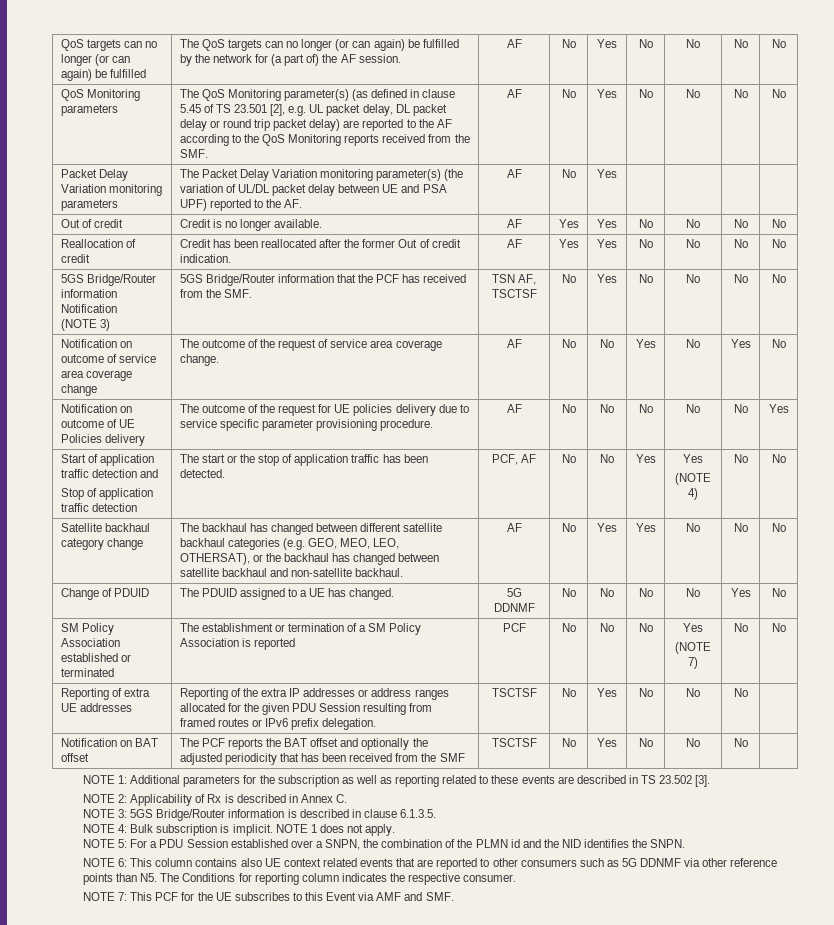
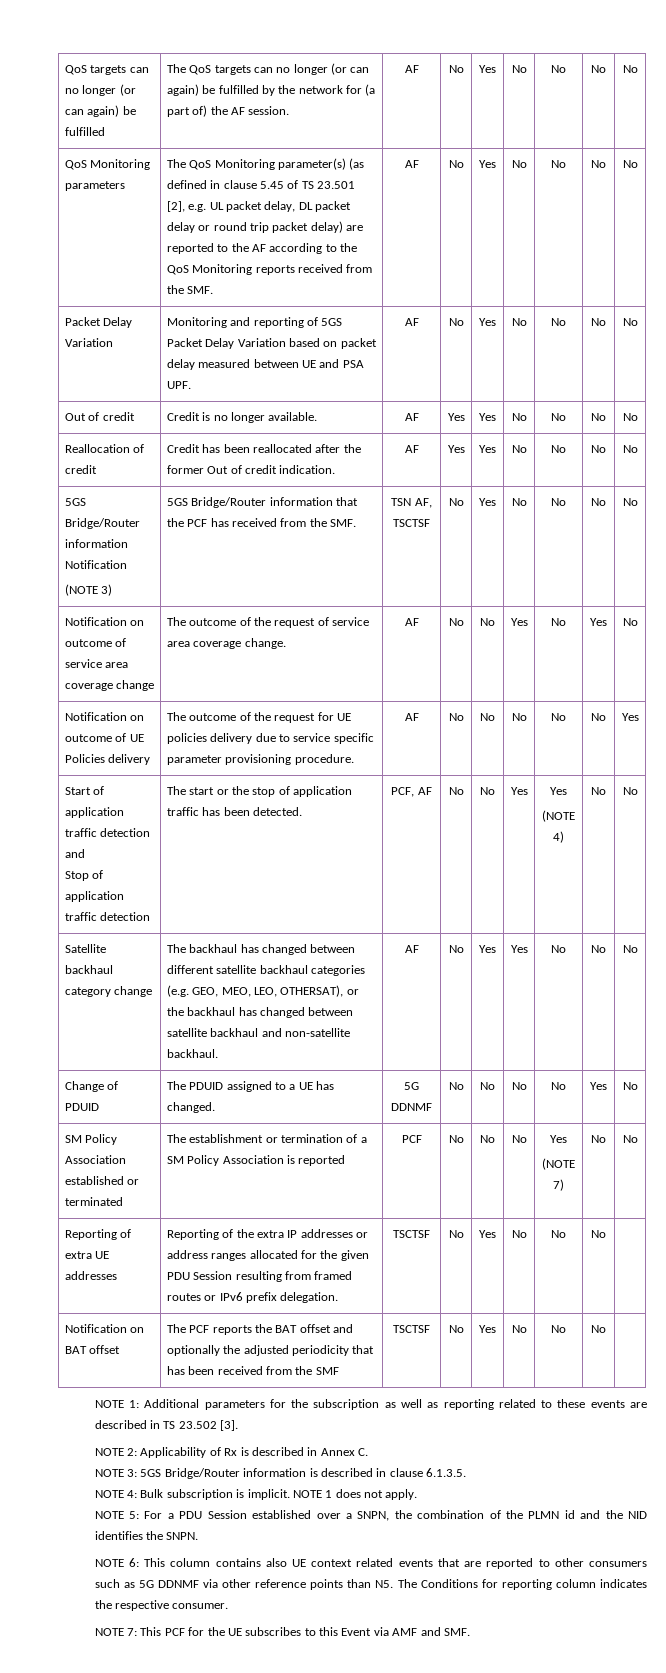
- Packet Delay Variation monitoring parameters | The Packet Delay Variation monitoring parameter(s) (the variation of UL/DL packet delay between UE and PSA UPF) reported to the AF. | AF | No | Yes | | | |
+ Packet Delay Variation | Monitoring and reporting of 5GS Packet Delay Variation based on packet delay measured between UE and PSA UPF. | AF | No | Yes | No | No | No | No

